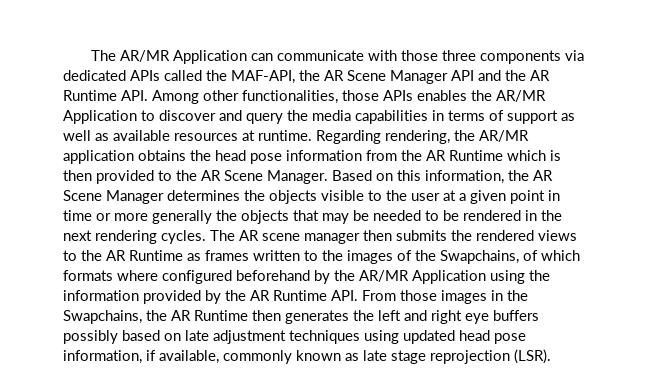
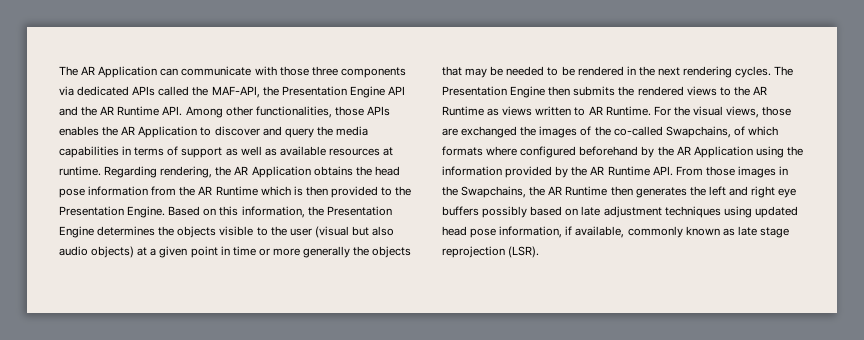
- The AR/MR Application can communicate with those three components via dedicated APIs called the MAF-API, the AR Scene Manager API and the AR Runtime API. Among other functionalities, those APIs enables the AR/MR Application to discover and query the media capabilities in terms of support as well as available resources at runtime.
+ The AR Application can communicate with those three components via dedicated APIs called the MAF-API, the Presentation Engine API and the AR Runtime API. Among other functionalities, those APIs enables the AR Application to discover and query the media capabilities in terms of support as well as available resources at runtime.
- Regarding rendering, the AR/MR application obtains the head pose information from the AR Runtime which is then provided to the AR Scene Manager.
+ Regarding rendering, the AR Application obtains the head pose information from the AR Runtime which is then provided to the Presentation Engine.
- Based on this information, the AR Scene Manager determines the objects visible to the user at a given point in time or more generally the objects that may be needed to be rendered in the next rendering cycles.
+ Based on this information, the Presentation Engine determines the objects visible to the user (visual but also audio objects) at a given point in time or more generally the objects that may be needed to be rendered in the next rendering cycles.
- The AR scene manager then submits the rendered views to the AR Runtime as frames written to the images of the Swapchains, of which formats where configured beforehand by the AR/MR Application using the information provided by the AR Runtime API. From those images in the Swapchains, the AR Runtime then generates the left and right eye buffers possibly based on late adjustment techniques using updated head pose information, if available, commonly known as late stage reprojection (LSR).
+ The Presentation Engine then submits the rendered views to the AR Runtime as views written to AR Runtime. For the visual views, those are exchanged the images of the co-called Swapchains, of which formats where configured beforehand by the AR Application using the information provided by the AR Runtime API. From those images in the Swapchains, the AR Runtime then generates the left and right eye buffers possibly based on late adjustment techniques using updated head pose information, if available, commonly known as late stage reprojection (LSR).

